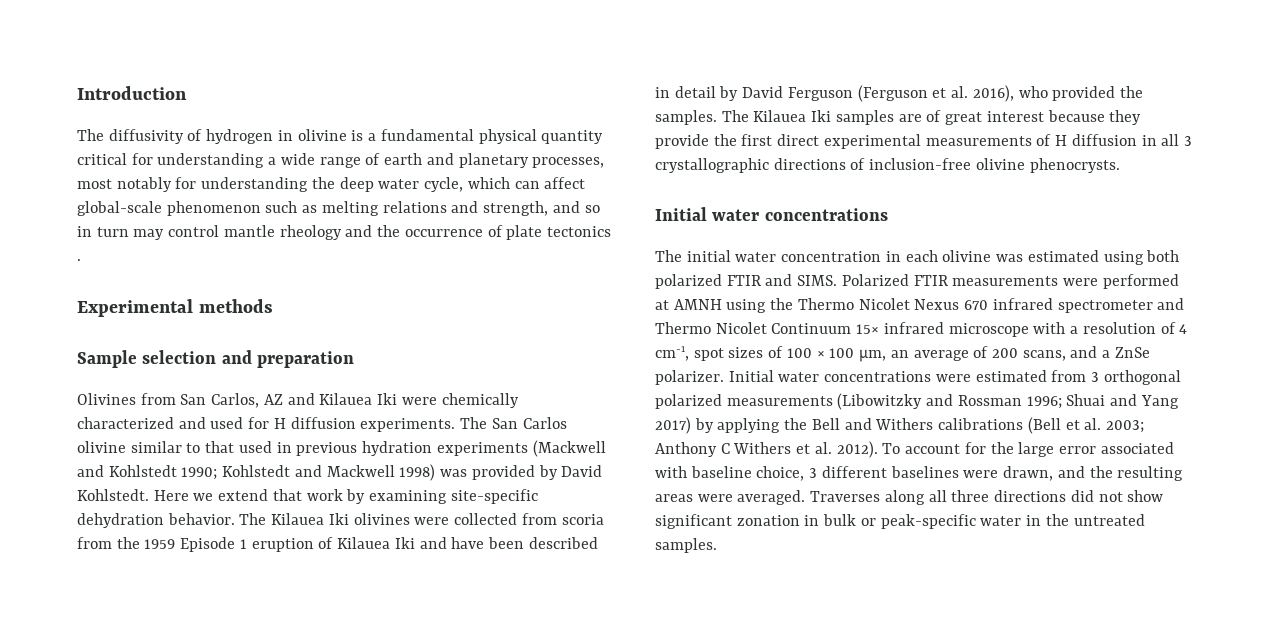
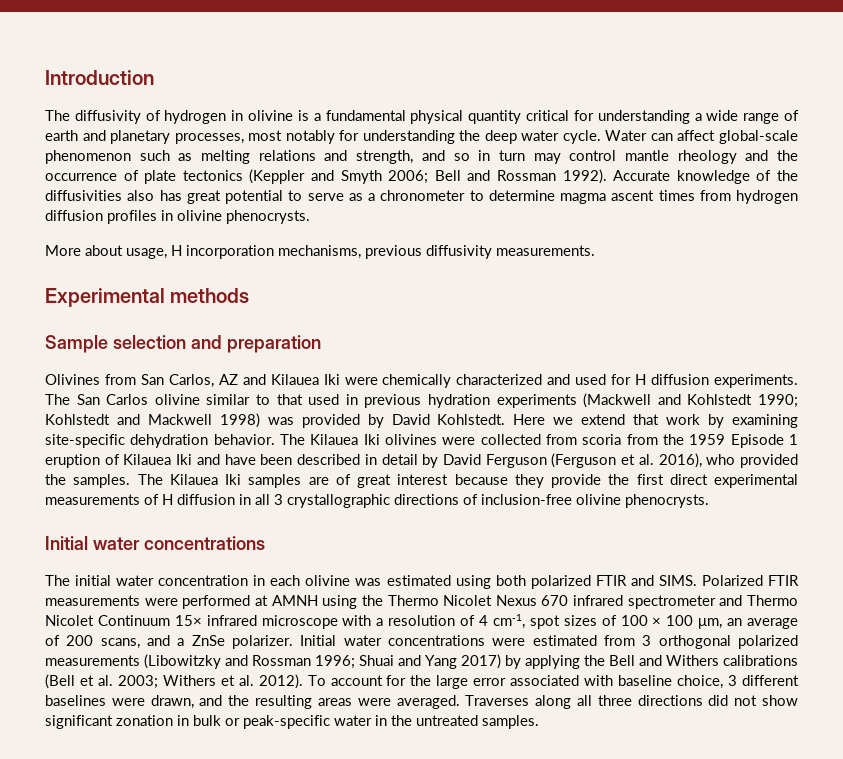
- The diffusivity of hydrogen in olivine is a fundamental physical quantity critical for understanding a wide range of earth and planetary processes, most notably for understanding the deep water cycle, which can affect global-scale phenomenon such as melting relations and strength, and so in turn may control mantle rheology and the occurrence of plate tectonics .
+ The diffusivity of hydrogen in olivine is a fundamental physical quantity critical for understanding a wide range of earth and planetary processes, most notably for understanding the deep water cycle. Water can affect global-scale phenomenon such as melting relations and strength, and so in turn may control mantle rheology and the occurrence of plate tectonics (Keppler and Smyth 2006; Bell and Rossman 1992). Accurate knowledge of the diffusivities also has great potential to serve as a chronometer to determine magma ascent times from hydrogen diffusion profiles in olivine phenocrysts.
+ More about usage, H incorporation mechanisms, previous diffusivity measurements.
- Initial water concentrations were estimated from 3 orthogonal polarized measurements (Libowitzky and Rossman 1996; Shuai and Yang 2017) by applying the Bell and Withers calibrations (Bell et al. 2003; Anthony C Withers et al. 2012).
+ Initial water concentrations were estimated from 3 orthogonal polarized measurements (Libowitzky and Rossman 1996; Shuai and Yang 2017) by applying the Bell and Withers calibrations (Bell et al. 2003; Withers et al. 2012).

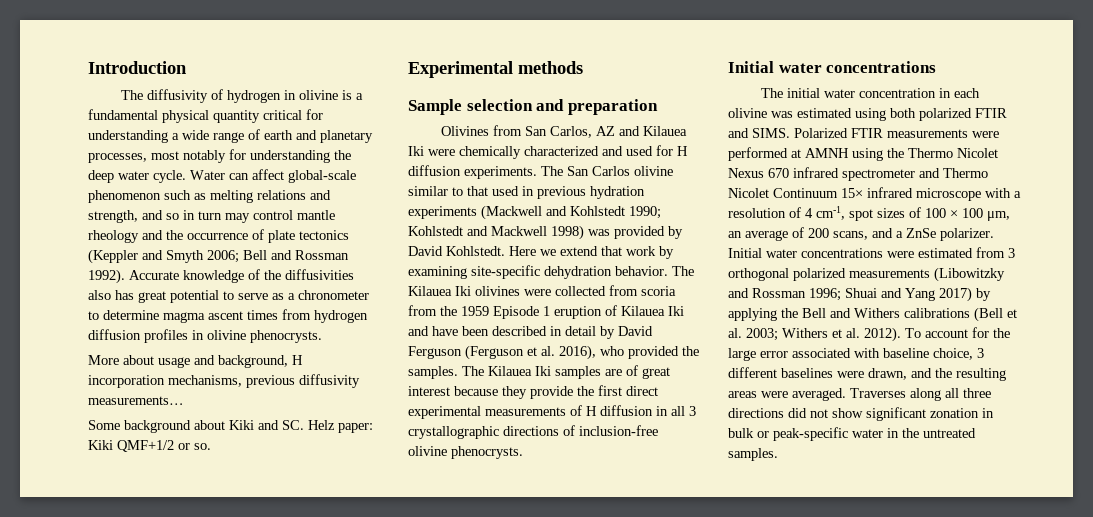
- More about usage, H incorporation mechanisms, previous diffusivity measurements.
+ More about usage and background, H incorporation mechanisms, previous diffusivity measurements…
+ Some background about Kiki and SC. Helz paper: Kiki QMF+1/2 or so.

